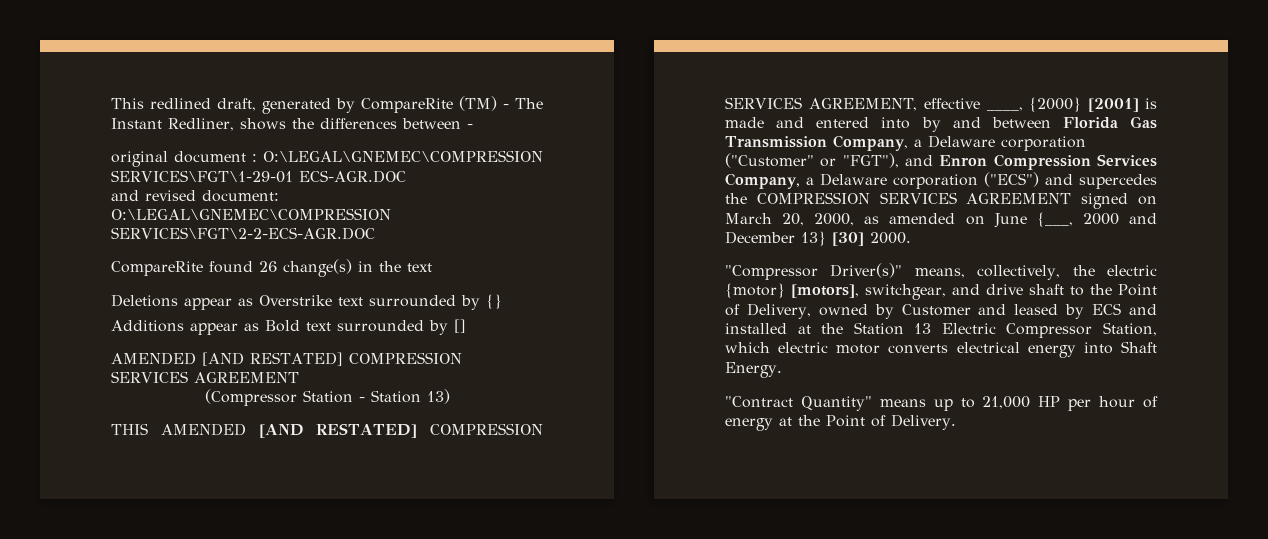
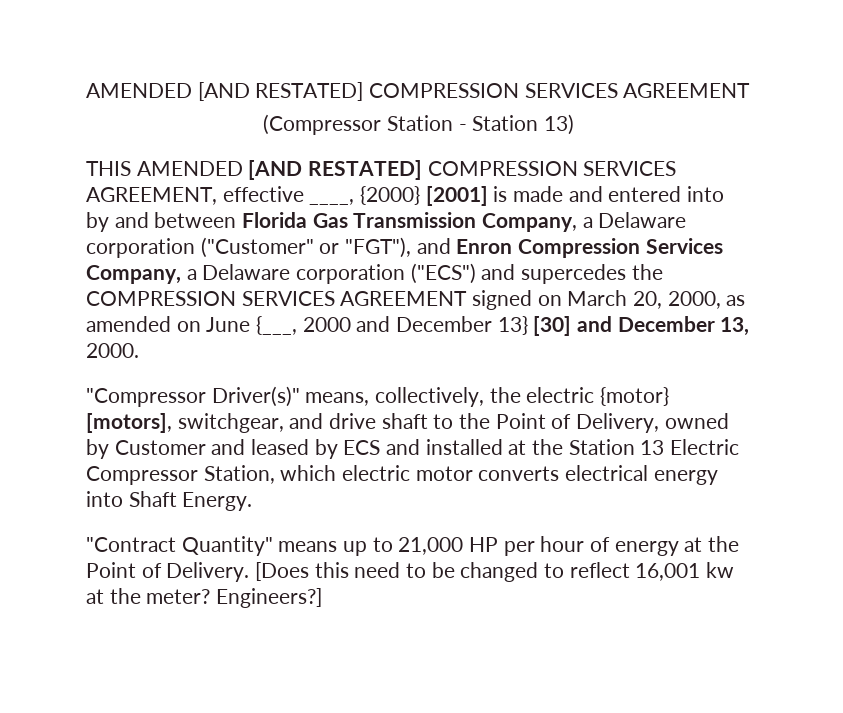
- This redlined draft, generated by CompareRite (TM) - The Instant Redliner, shows the differences between -
- original document : O:\LEGAL\GNEMEC\COMPRESSION SERVICES\FGT\1-29-01 ECS-AGR.DOC
- and revised document: O:\LEGAL\GNEMEC\COMPRESSION SERVICES\FGT\2-2-ECS-AGR.DOC
- CompareRite found 26 change(s) in the text
- Deletions appear as Overstrike text surrounded by {}
- Additions appear as Bold text surrounded by []
- THIS AMENDED [AND RESTATED] COMPRESSION SERVICES AGREEMENT, effective ____, {2000} [2001] is made and entered into by and between Florida Gas Transmission Company, a Delaware corporation ("Customer" or "FGT"), and Enron Compression Services Company, a Delaware corporation ("ECS") and supercedes the COMPRESSION SERVICES AGREEMENT signed on March 20, 2000, as amended on June {___, 2000 and December 13} [30] 2000.
+ THIS AMENDED [AND RESTATED] COMPRESSION SERVICES AGREEMENT, effective ____, {2000} [2001] is made and entered into by and between Florida Gas Transmission Company, a Delaware corporation ("Customer" or "FGT"), and Enron Compression Services Company, a Delaware corporation ("ECS") and supercedes the COMPRESSION SERVICES AGREEMENT signed on March 20, 2000, as amended on June {___, 2000 and December 13} [30] and December 13, 2000.
+ [Does this need to be changed to reflect 16,001 kw at the meter? Engineers?]

